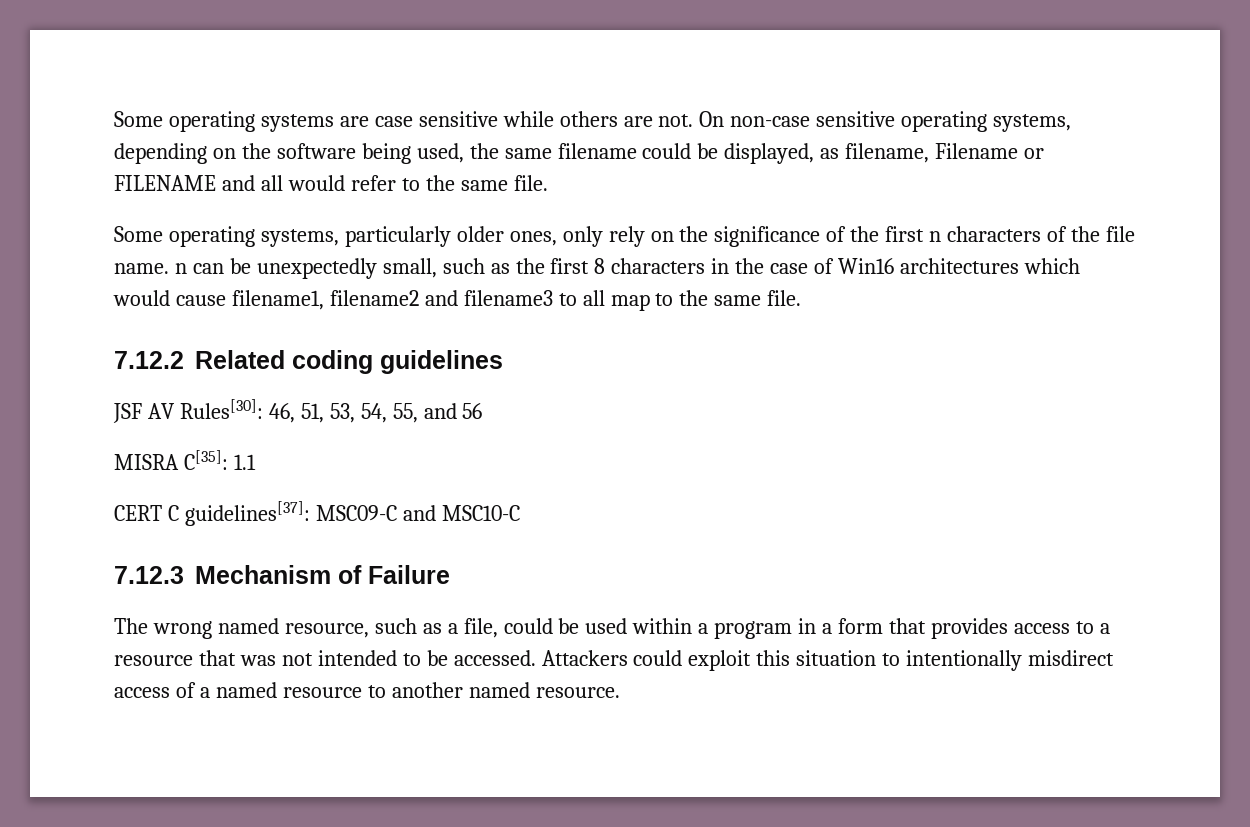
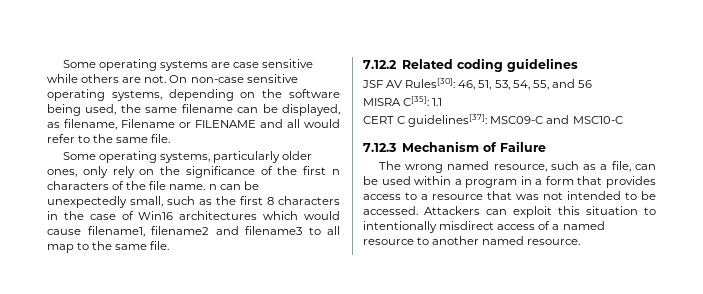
- On non-case sensitive operating systems, depending on the software being used, the same filename could be displayed, as filename, Filename or FILENAME and all would refer to the same file.
+ On non-case sensitive operating systems, depending on the software being used, the same filename can be displayed, as filename, Filename or FILENAME and all would refer to the same file.
- The wrong named resource, such as a file, could be used within a program in a form that provides access to a resource that was not intended to be accessed.
+ The wrong named resource, such as a file, can be used within a program in a form that provides access to a resource that was not intended to be accessed.
- Attackers could exploit this situation to intentionally misdirect access of a named resource to another named resource.
+ Attackers can exploit this situation to intentionally misdirect access of a named resource to another named resource.

